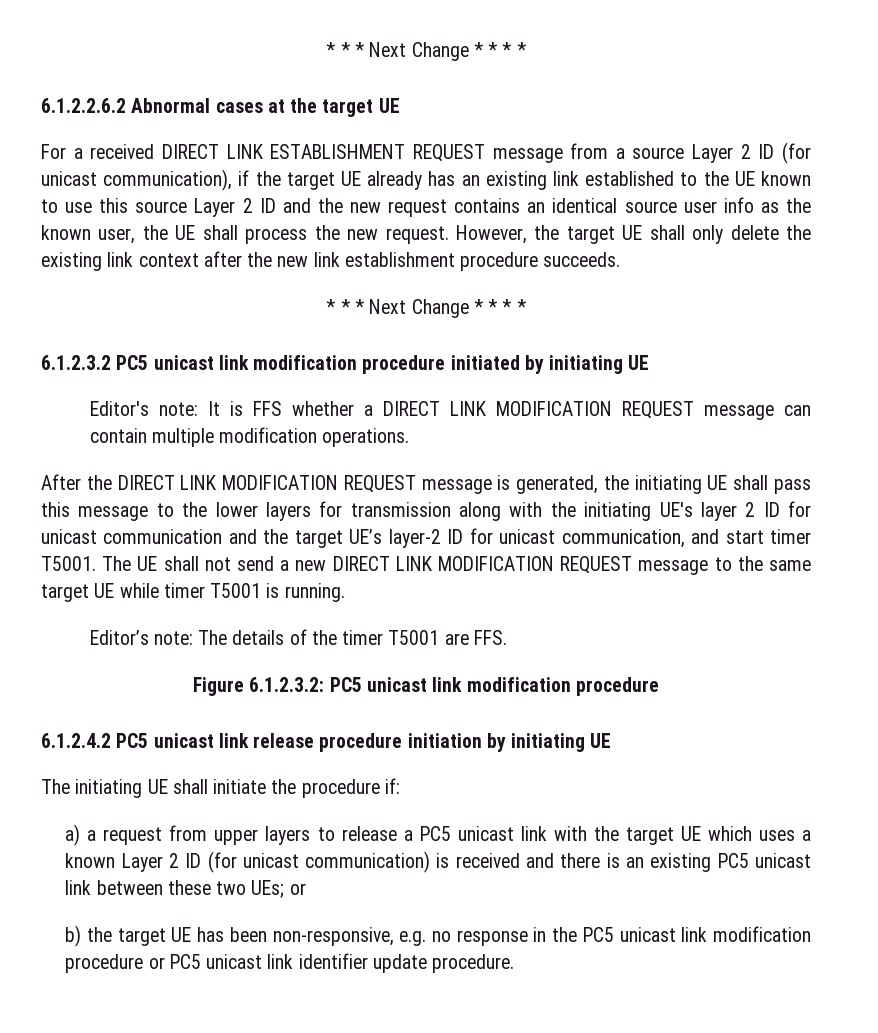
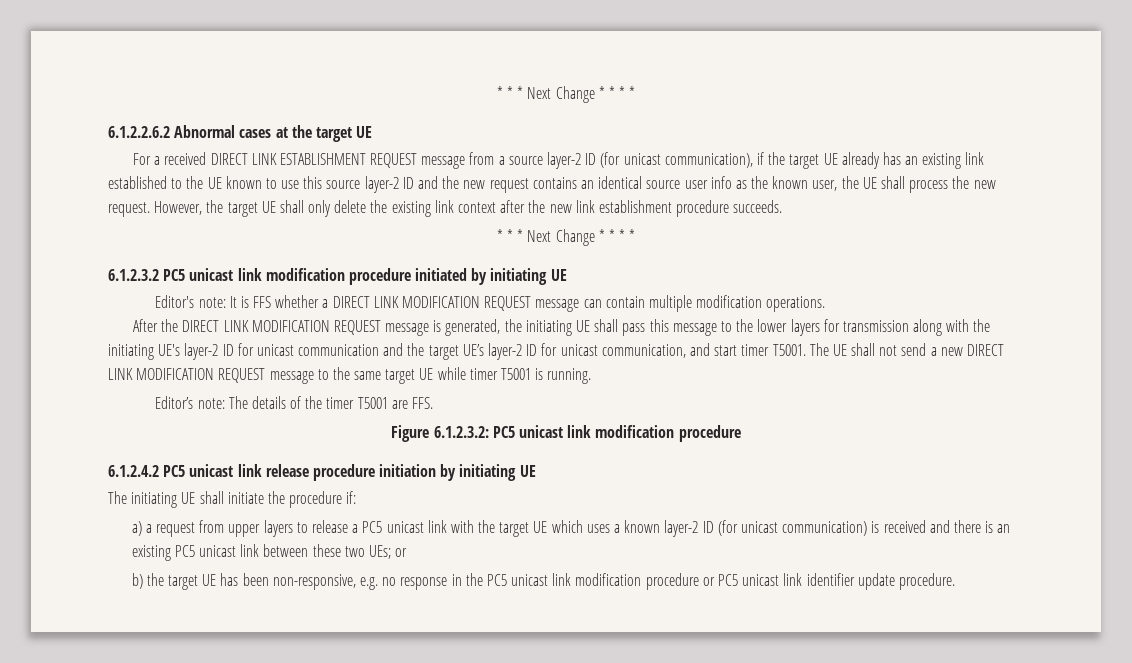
- For a received DIRECT LINK ESTABLISHMENT REQUEST message from a source Layer 2 ID (for unicast communication), if the target UE already has an existing link established to the UE known to use this source Layer 2 ID and the new request contains an identical source user info as the known user, the UE shall process the new request.
+ For a received DIRECT LINK ESTABLISHMENT REQUEST message from a source layer-2 ID (for unicast communication), if the target UE already has an existing link established to the UE known to use this source layer-2 ID and the new request contains an identical source user info as the known user, the UE shall process the new request.
- After the DIRECT LINK MODIFICATION REQUEST message is generated, the initiating UE shall pass this message to the lower layers for transmission along with the initiating UE's layer 2 ID for unicast communication and the target UE’s layer-2 ID for unicast communication, and start timer T5001.
+ After the DIRECT LINK MODIFICATION REQUEST message is generated, the initiating UE shall pass this message to the lower layers for transmission along with the initiating UE's layer-2 ID for unicast communication and the target UE’s layer-2 ID for unicast communication, and start timer T5001.
- a) a request from upper layers to release a PC5 unicast link with the target UE which uses a known Layer 2 ID (for unicast communication) is received and there is an existing PC5 unicast link between these two UEs; or
+ a) a request from upper layers to release a PC5 unicast link with the target UE which uses a known layer-2 ID (for unicast communication) is received and there is an existing PC5 unicast link between these two UEs; or

